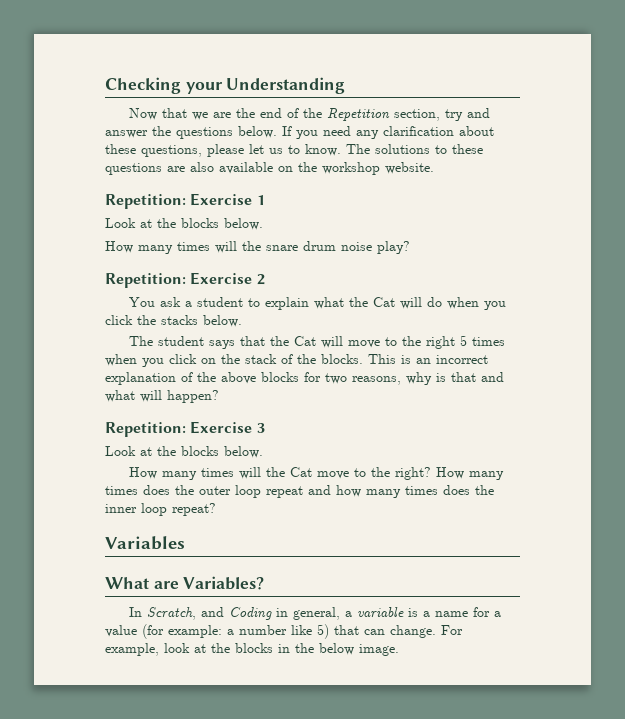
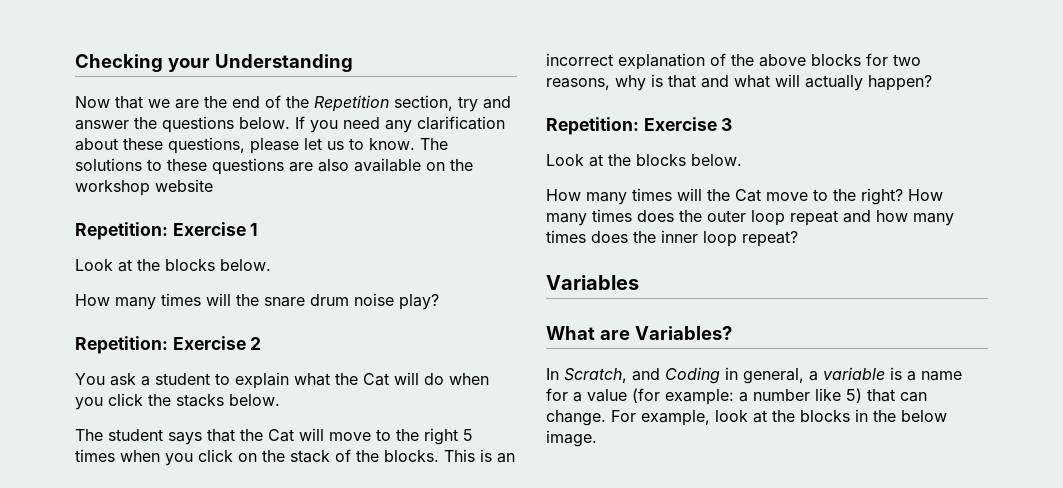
- The solutions to these questions are also available on the workshop website.
+ The solutions to these questions are also available on the workshop website
- This is an incorrect explanation of the above blocks for two reasons, why is that and what will happen?
+ This is an incorrect explanation of the above blocks for two reasons, why is that and what will actually happen?

